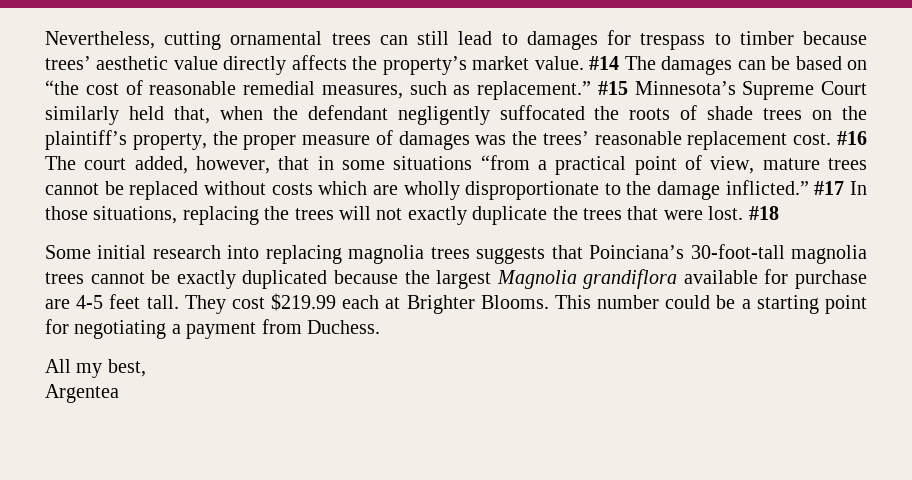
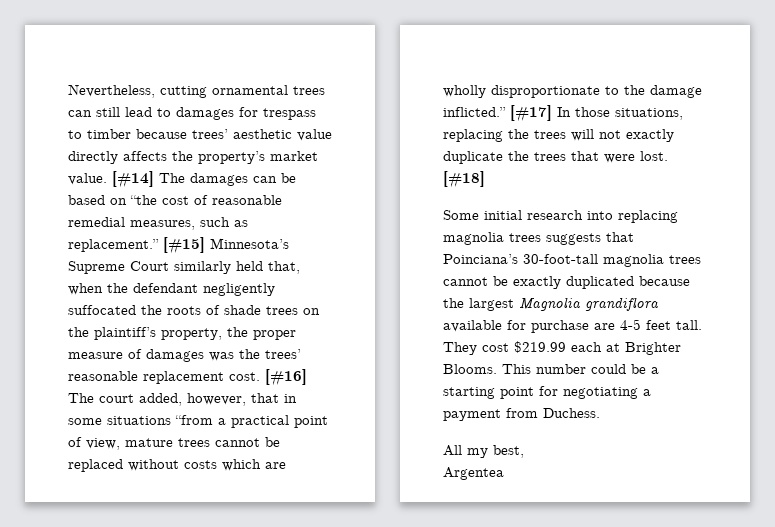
- #14 The damages can be based on “the cost of reasonable remedial measures, such as replacement.”
+ [#14] The damages can be based on “the cost of reasonable remedial measures, such as replacement.”
- #15 Minnesota’s Supreme Court similarly held that, when the defendant negligently suffocated the roots of shade trees on the plaintiff’s property, the proper measure of damages was the trees’ reasonable replacement cost.
+ [#15] Minnesota’s Supreme Court similarly held that, when the defendant negligently suffocated the roots of shade trees on the plaintiff’s property, the proper measure of damages was the trees’ reasonable replacement cost.
- #16 The court added, however, that in some situations “from a practical point of view, mature trees cannot be replaced without costs which are wholly disproportionate to the damage inflicted.”
+ [#16] The court added, however, that in some situations “from a practical point of view, mature trees cannot be replaced without costs which are wholly disproportionate to the damage inflicted.”
- #17 In those situations, replacing the trees will not exactly duplicate the trees that were lost.
+ [#17] In those situations, replacing the trees will not exactly duplicate the trees that were lost.
- #18
+ [#18]

